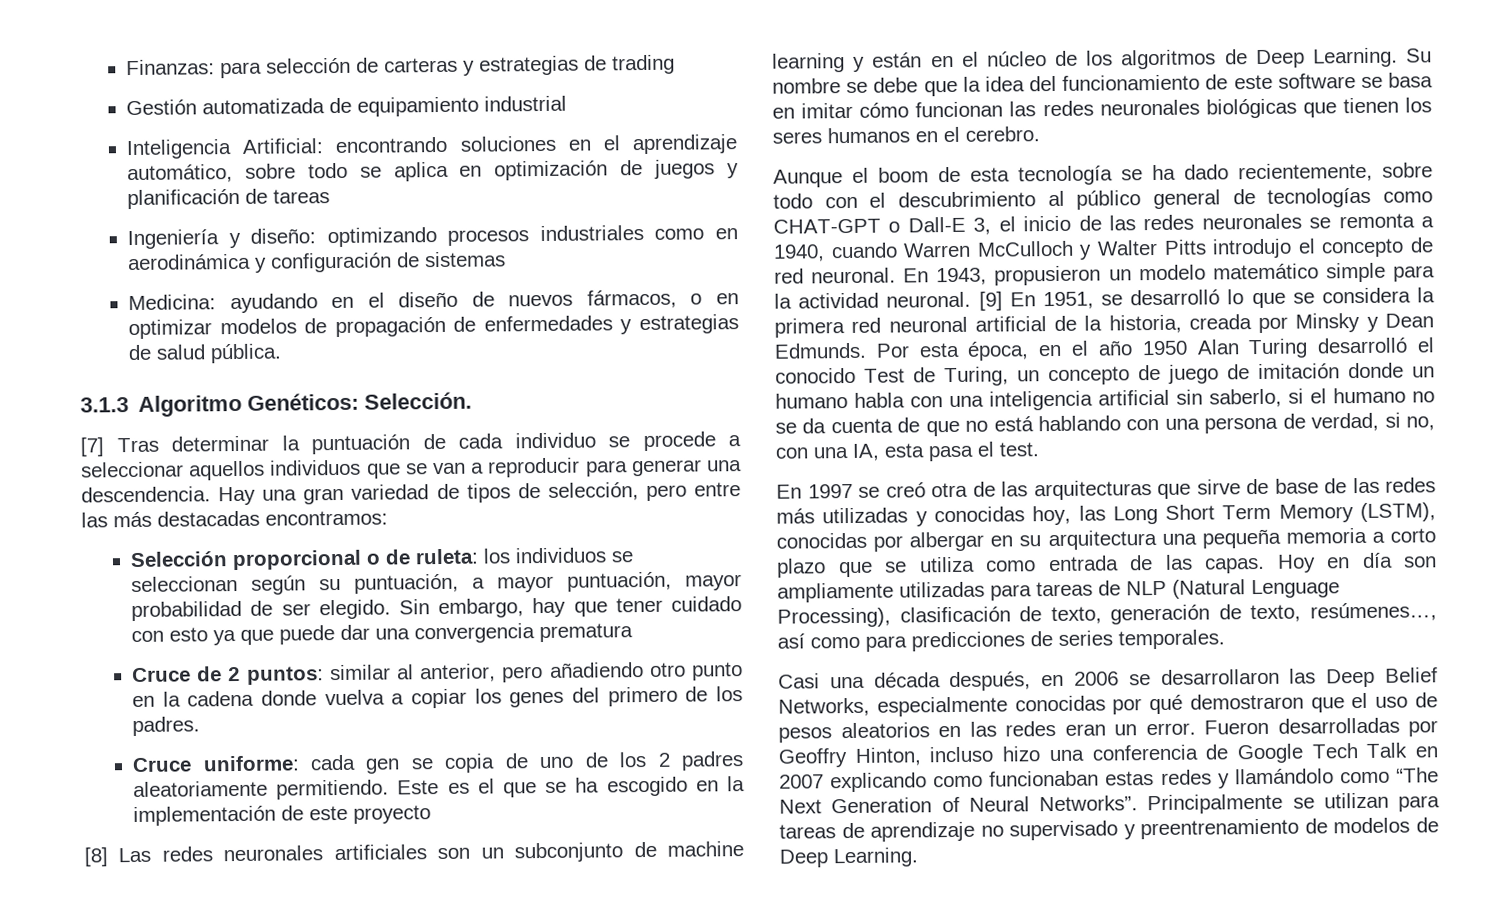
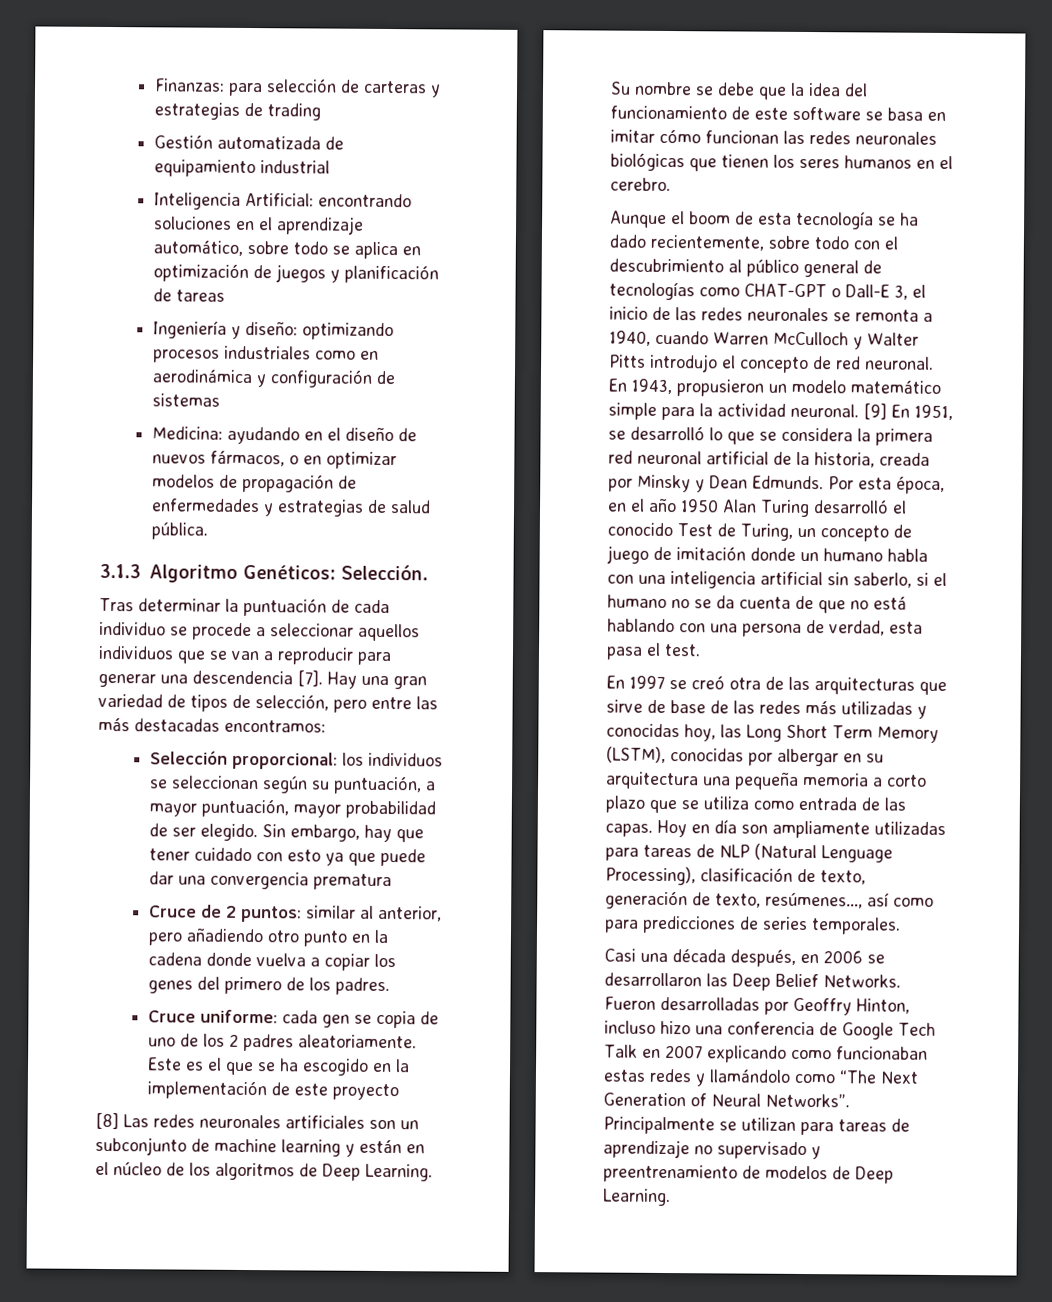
- [7] Tras determinar la puntuación de cada individuo se procede a seleccionar aquellos individuos que se van a reproducir para generar una descendencia.
+ Tras determinar la puntuación de cada individuo se procede a seleccionar aquellos individuos que se van a reproducir para generar una descendencia [7].
- Selección proporcional o de ruleta: los individuos se seleccionan según su puntuación, a mayor puntuación, mayor probabilidad de ser elegido.
+ Selección proporcional: los individuos se seleccionan según su puntuación, a mayor puntuación, mayor probabilidad de ser elegido.
- Cruce uniforme: cada gen se copia de uno de los 2 padres aleatoriamente permitiendo.
+ Cruce uniforme: cada gen se copia de uno de los 2 padres aleatoriamente.
- Por esta época, en el año 1950 Alan Turing desarrolló el conocido Test de Turing, un concepto de juego de imitación donde un humano habla con una inteligencia artificial sin saberlo, si el humano no se da cuenta de que no está hablando con una persona de verdad, si no, con una IA, esta pasa el test.
+ Por esta época, en el año 1950 Alan Turing desarrolló el conocido Test de Turing, un concepto de juego de imitación donde un humano habla con una inteligencia artificial sin saberlo, si el humano no se da cuenta de que no está hablando con una persona de verdad, esta pasa el test.
- Casi una década después, en 2006 se desarrollaron las Deep Belief Networks, especialmente conocidas por qué demostraron que el uso de pesos aleatorios en las redes eran un error.
+ Casi una década después, en 2006 se desarrollaron las Deep Belief Networks.

